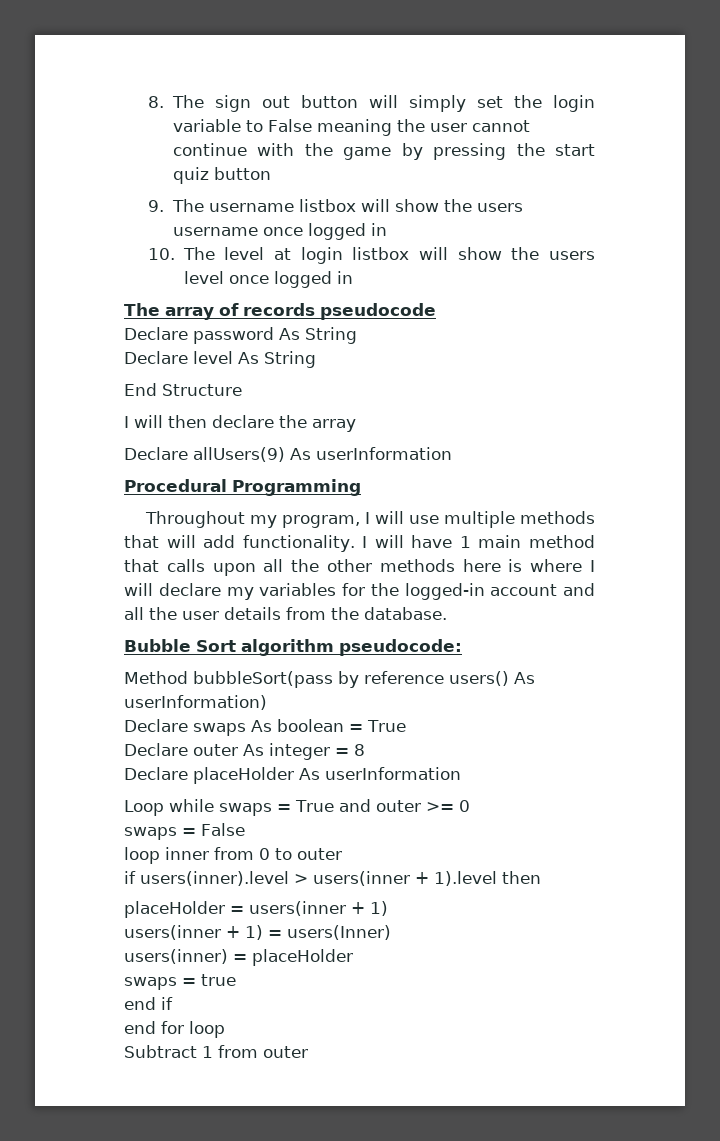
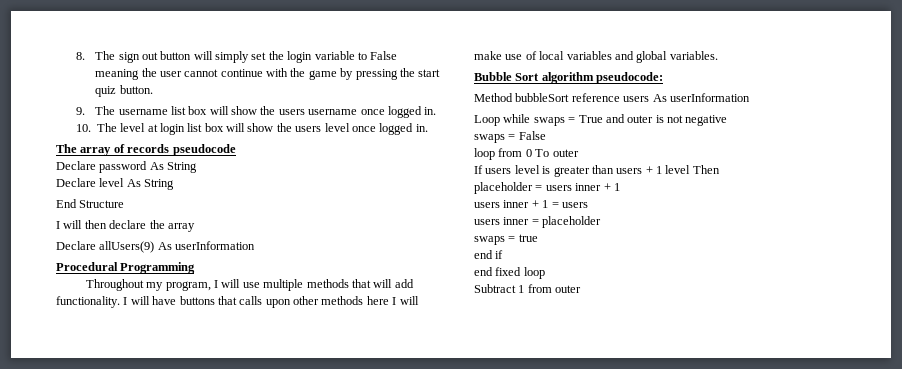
- 8. The sign out button will simply set the login variable to False meaning the user cannot continue with the game by pressing the start quiz button
+ 8. The sign out button will simply set the login variable to False meaning the user cannot continue with the game by pressing the start quiz button.
- 9. The username listbox will show the users username once logged in
+ 9. The username list box will show the users username once logged in.
- 10. The level at login listbox will show the users level once logged in
+ 10. The level at login list box will show the users level once logged in.
- I will have 1 main method that calls upon all the other methods here is where I will declare my variables for the logged-in account and all the user details from the database.
+ I will have buttons that calls upon other methods here I will make use of local variables and global variables.
- Method bubbleSort(pass by reference users() As userInformation)
- Declare swaps As boolean = True
- Declare outer As integer = 8
- Declare placeHolder As userInformation
+ Method bubbleSort reference users As userInformation
- Loop while swaps = True and outer >= 0
+ Loop while swaps = True and outer is not negative
- loop inner from 0 to outer
+ loop from 0 To outer
- if users(inner).level > users(inner + 1).level then
- placeHolder = users(inner + 1)
- users(inner + 1) = users(Inner)
- users(inner) = placeHolder
+ If users level is greater than users + 1 level Then
+ placeholder = users inner + 1
+ users inner + 1 = users
+ users inner = placeholder
- end for loop
+ end fixed loop

